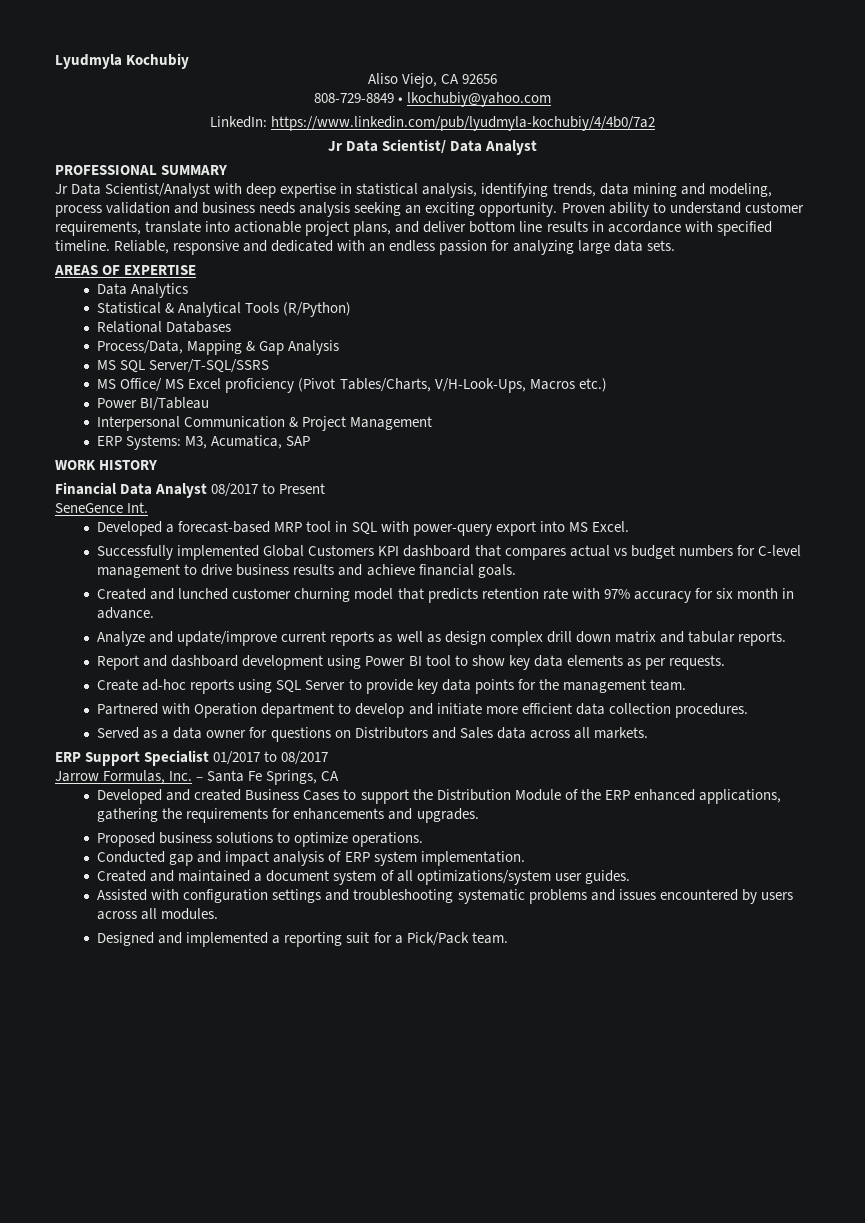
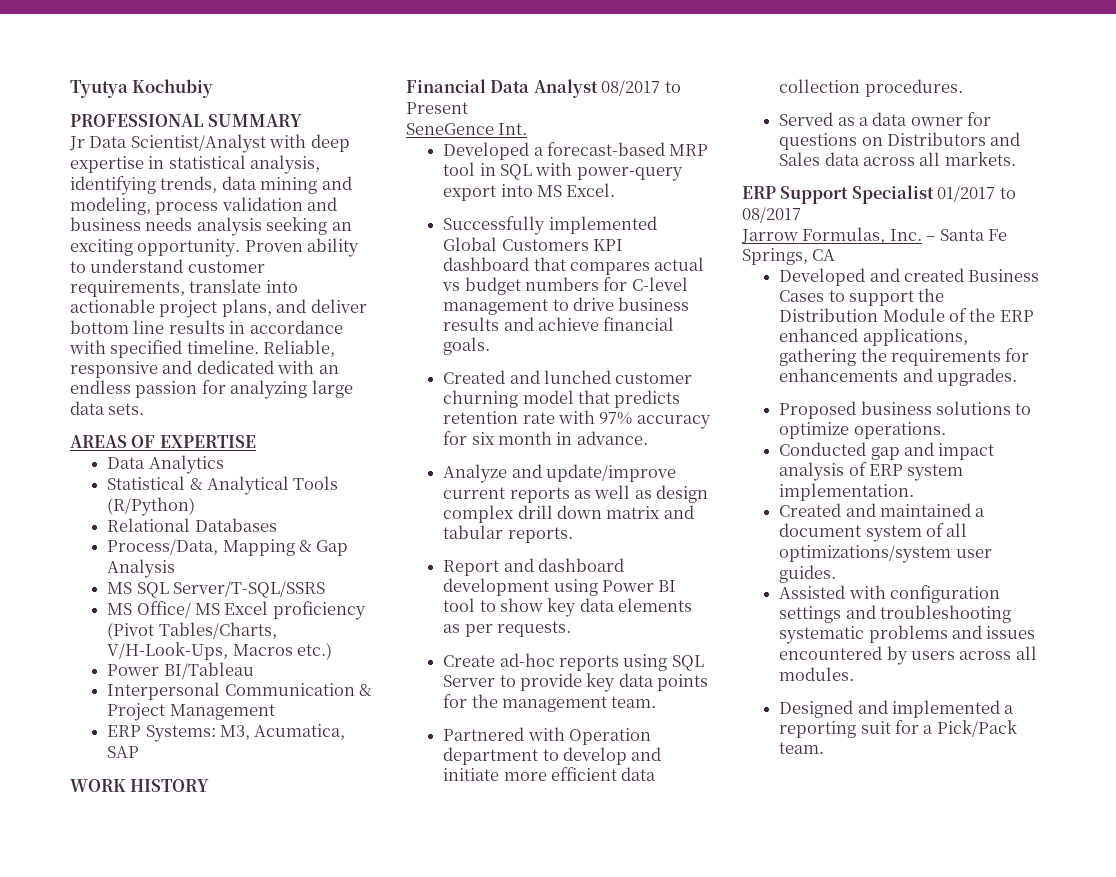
- Lyudmyla Kochubiy
+ Tyutya Kochubiy
- Aliso Viejo, CA 92656
- 808-729-8849 • lkochubiy@yahoo.com
- LinkedIn: https://www.linkedin.com/pub/lyudmyla-kochubiy/4/4b0/7a2
- Jr Data Scientist/ Data Analyst

